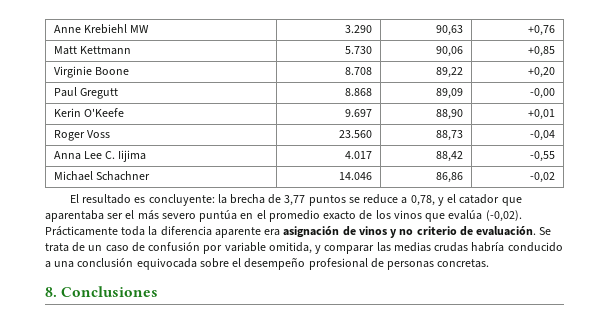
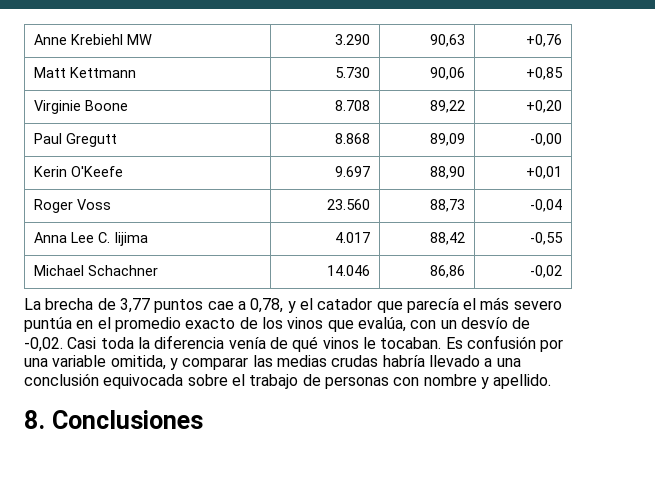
- El resultado es concluyente: la brecha de 3,77 puntos se reduce a 0,78, y el catador que aparentaba ser el más severo puntúa en el promedio exacto de los vinos que evalúa (-0,02). Prácticamente toda la diferencia aparente era asignación de vinos y no criterio de evaluación. Se trata de un caso de confusión por variable omitida, y comparar las medias crudas habría conducido a una conclusión equivocada sobre el desempeño profesional de personas concretas.
+ La brecha de 3,77 puntos cae a 0,78, y el catador que parecía el más severo puntúa en el promedio exacto de los vinos que evalúa, con un desvío de -0,02. Casi toda la diferencia venía de qué vinos le tocaban. Es confusión por una variable omitida, y comparar las medias crudas habría llevado a una conclusión equivocada sobre el trabajo de personas con nombre y apellido.

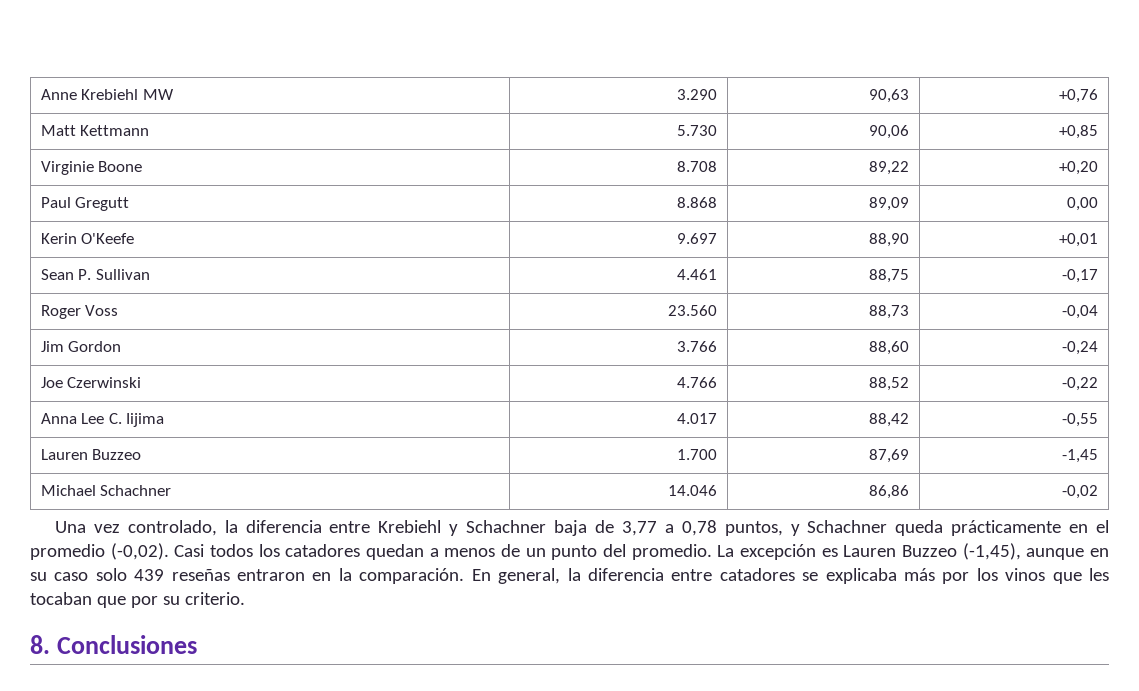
- Paul Gregutt | 8.868 | 89,09 | -0,00
+ Paul Gregutt | 8.868 | 89,09 | 0,00
+ Sean P. Sullivan | 4.461 | 88,75 | -0,17
+ Jim Gordon | 3.766 | 88,60 | -0,24
+ Joe Czerwinski | 4.766 | 88,52 | -0,22
+ Lauren Buzzeo | 1.700 | 87,69 | -1,45
- La brecha de 3,77 puntos cae a 0,78, y el catador que parecía el más severo puntúa en el promedio exacto de los vinos que evalúa, con un desvío de -0,02. Casi toda la diferencia venía de qué vinos le tocaban. Es confusión por una variable omitida, y comparar las medias crudas habría llevado a una conclusión equivocada sobre el trabajo de personas con nombre y apellido.
+ Una vez controlado, la diferencia entre Krebiehl y Schachner baja de 3,77 a 0,78 puntos, y Schachner queda prácticamente en el promedio (-0,02). Casi todos los catadores quedan a menos de un punto del promedio. La excepción es Lauren Buzzeo (-1,45), aunque en su caso solo 439 reseñas entraron en la comparación. En general, la diferencia entre catadores se explicaba más por los vinos que les tocaban que por su criterio.

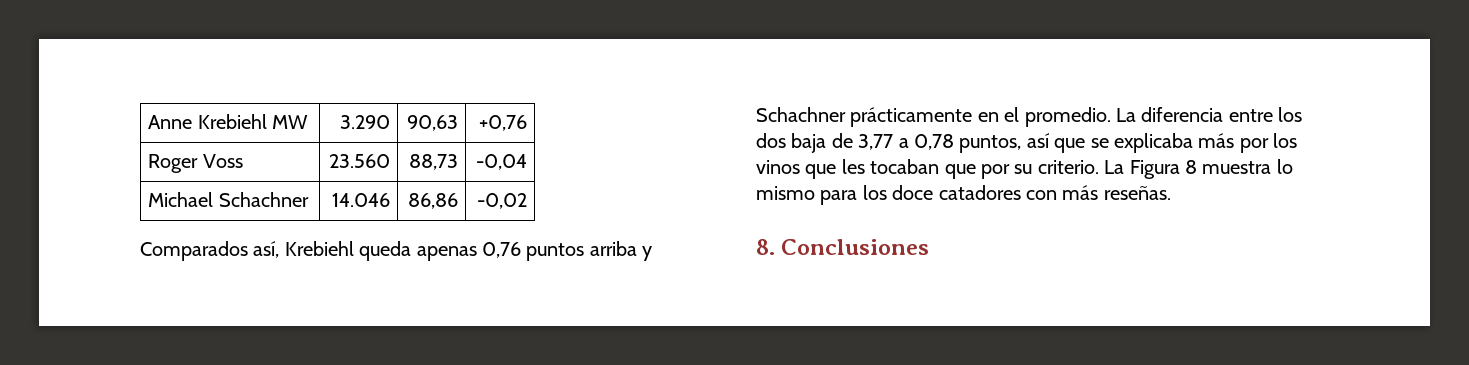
- Matt Kettmann | 5.730 | 90,06 | +0,85
- Virginie Boone | 8.708 | 89,22 | +0,20
- Paul Gregutt | 8.868 | 89,09 | 0,00
- Kerin O'Keefe | 9.697 | 88,90 | +0,01
- Sean P. Sullivan | 4.461 | 88,75 | -0,17
- Jim Gordon | 3.766 | 88,60 | -0,24
- Joe Czerwinski | 4.766 | 88,52 | -0,22
- Anna Lee C. Iijima | 4.017 | 88,42 | -0,55
- Lauren Buzzeo | 1.700 | 87,69 | -1,45
- Una vez controlado, la diferencia entre Krebiehl y Schachner baja de 3,77 a 0,78 puntos, y Schachner queda prácticamente en el promedio (-0,02). Casi todos los catadores quedan a menos de un punto del promedio. La excepción es Lauren Buzzeo (-1,45), aunque en su caso solo 439 reseñas entraron en la comparación. En general, la diferencia entre catadores se explicaba más por los vinos que les tocaban que por su criterio.
+ Comparados así, Krebiehl queda apenas 0,76 puntos arriba y Schachner prácticamente en el promedio. La diferencia entre los dos baja de 3,77 a 0,78 puntos, así que se explicaba más por los vinos que les tocaban que por su criterio. La Figura 8 muestra lo mismo para los doce catadores con más reseñas.

